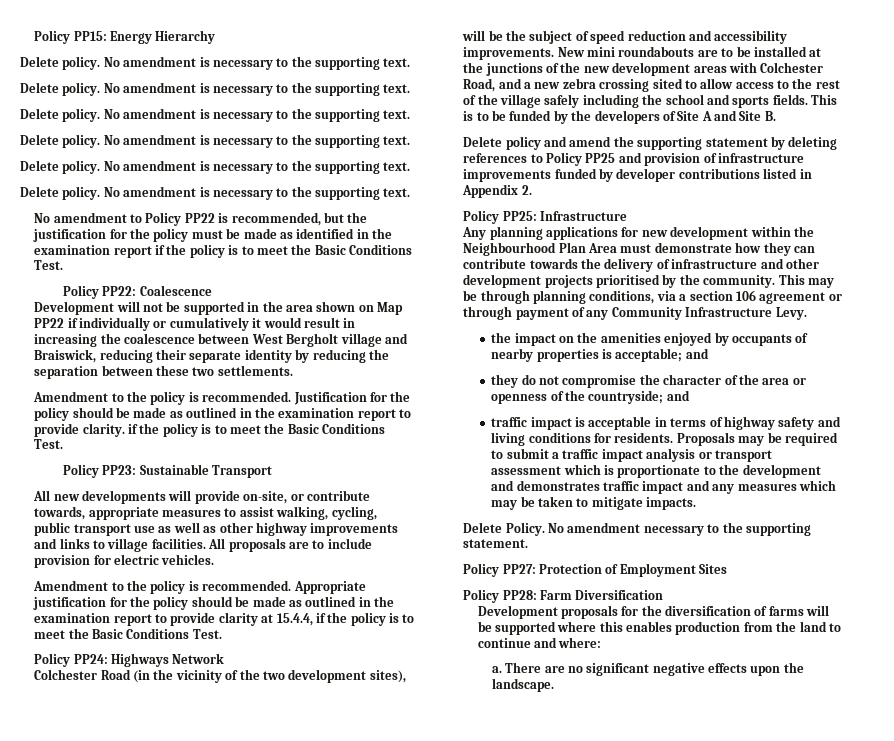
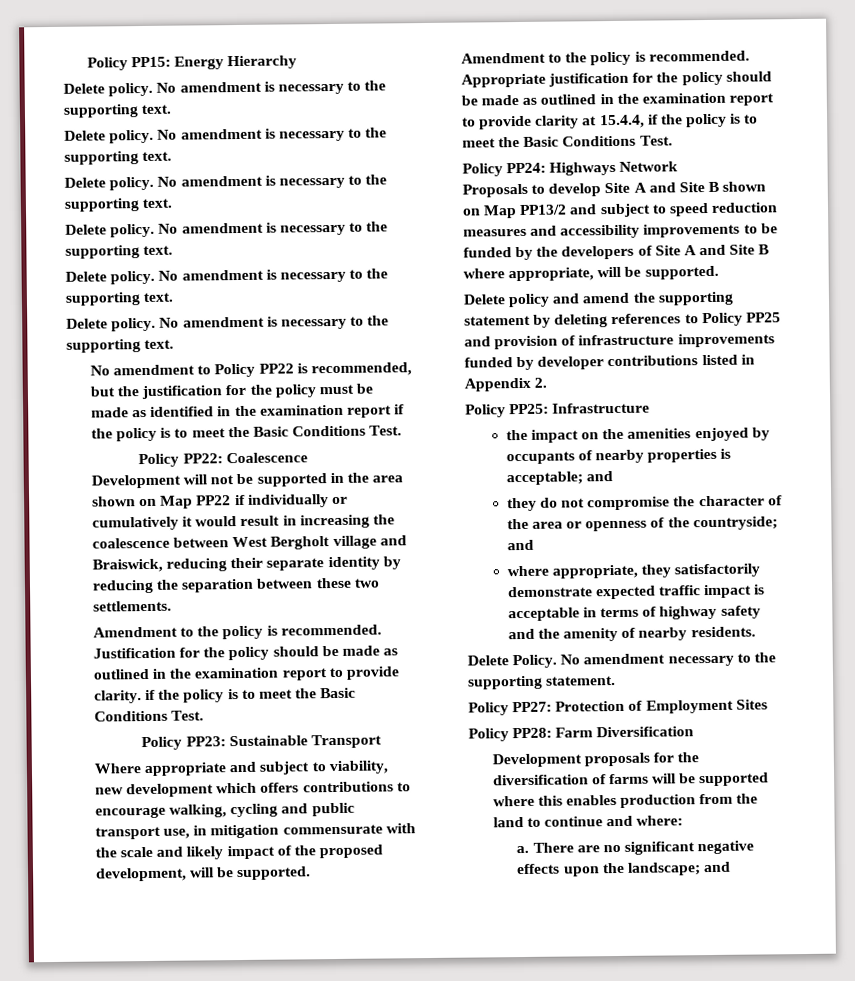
- All new developments will provide on-site, or contribute towards, appropriate measures to assist walking, cycling, public transport use as well as other highway improvements and links to village facilities. All proposals are to include provision for electric vehicles.
+ Where appropriate and subject to viability, new development which offers contributions to encourage walking, cycling and public transport use, in mitigation commensurate with the scale and likely impact of the proposed development, will be supported.
- Colchester Road (in the vicinity of the two development sites), will be the subject of speed reduction and accessibility improvements. New mini roundabouts are to be installed at the junctions of the new development areas with Colchester Road, and a new zebra crossing sited to allow access to the rest of the village safely including the school and sports fields. This is to be funded by the developers of Site A and Site B.
+ Proposals to develop Site A and Site B shown on Map PP13/2 and subject to speed reduction measures and accessibility improvements to be funded by the developers of Site A and Site B where appropriate, will be supported.
- Any planning applications for new development within the Neighbourhood Plan Area must demonstrate how they can contribute towards the delivery of infrastructure and other development projects prioritised by the community. This may be through planning conditions, via a section 106 agreement or through payment of any Community Infrastructure Levy.
- traffic impact is acceptable in terms of highway safety and living conditions for residents. Proposals may be required to submit a traffic impact analysis or transport assessment which is proportionate to the development and demonstrates traffic impact and any measures which may be taken to mitigate impacts.
+ where appropriate, they satisfactorily demonstrate expected traffic impact is acceptable in terms of highway safety and the amenity of nearby residents.
- There are no significant negative effects upon the landscape.
+ There are no significant negative effects upon the landscape; and

